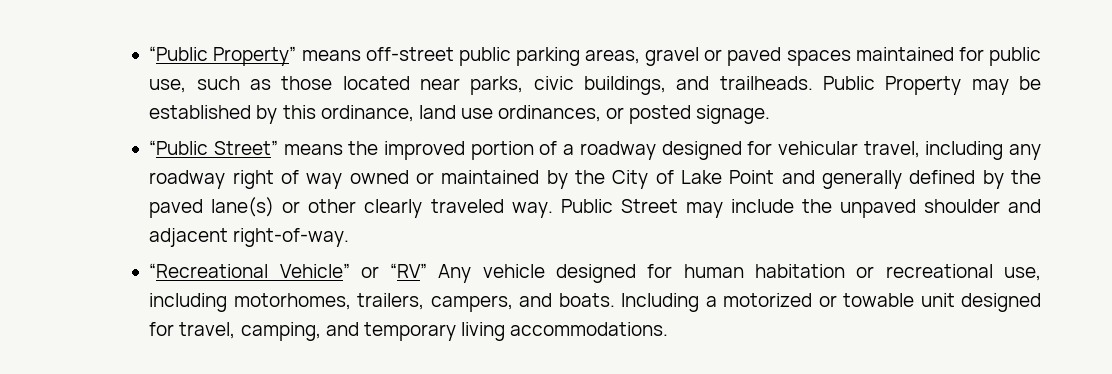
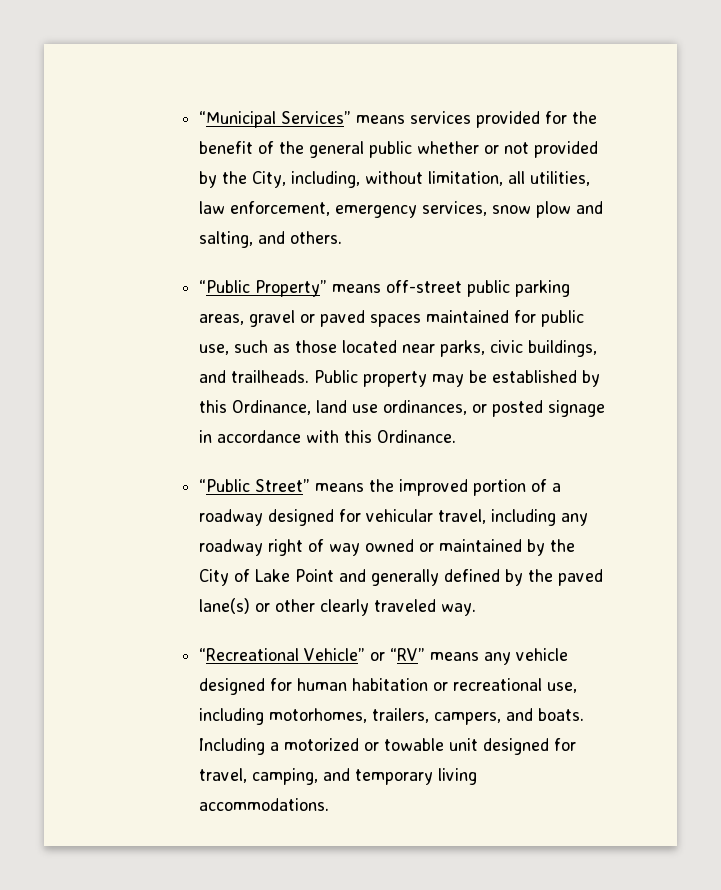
+ “Municipal Services” means services provided for the benefit of the general public whether or not provided by the City, including, without limitation, all utilities, law enforcement, emergency services, snow plow and salting, and others.
- Public Property may be established by this ordinance, land use ordinances, or posted signage.
+ Public property may be established by this Ordinance, land use ordinances, or posted signage in accordance with this Ordinance.
- Public Street may include the unpaved shoulder and adjacent right-of-way.
- “Recreational Vehicle” or “RV” Any vehicle designed for human habitation or recreational use, including motorhomes, trailers, campers, and boats.
+ “Recreational Vehicle” or “RV” means any vehicle designed for human habitation or recreational use, including motorhomes, trailers, campers, and boats.

